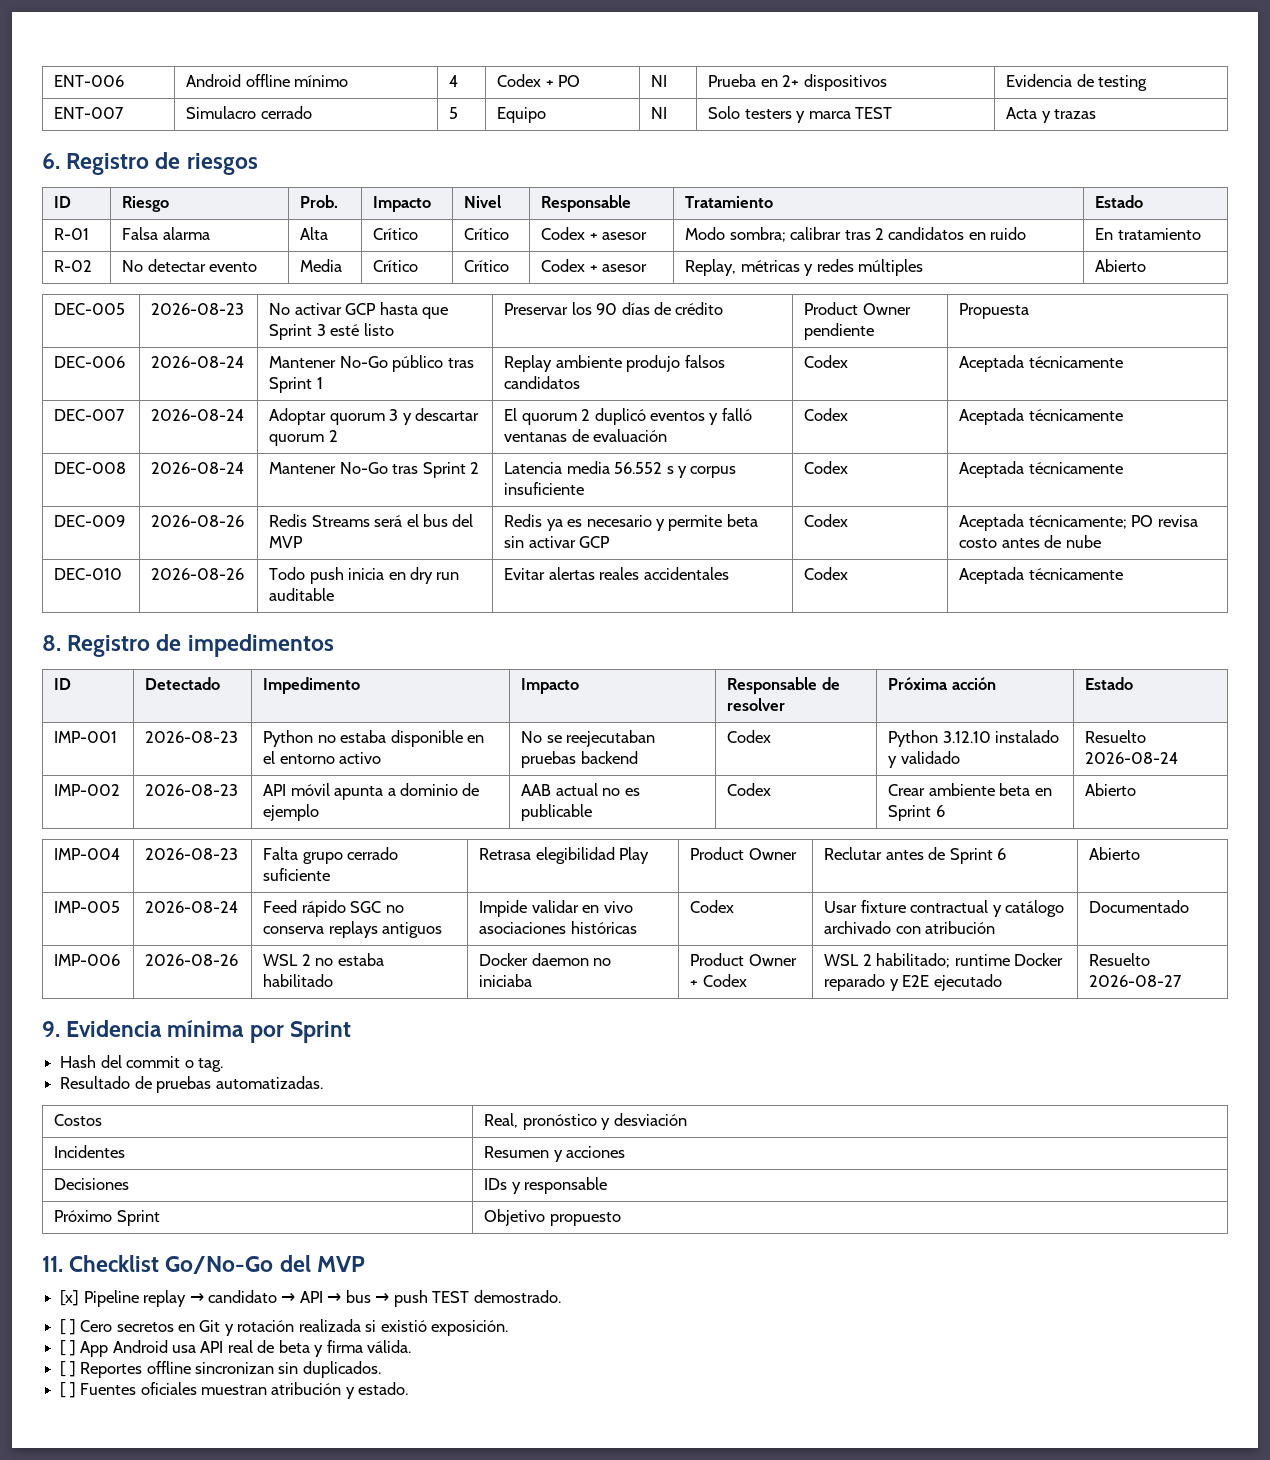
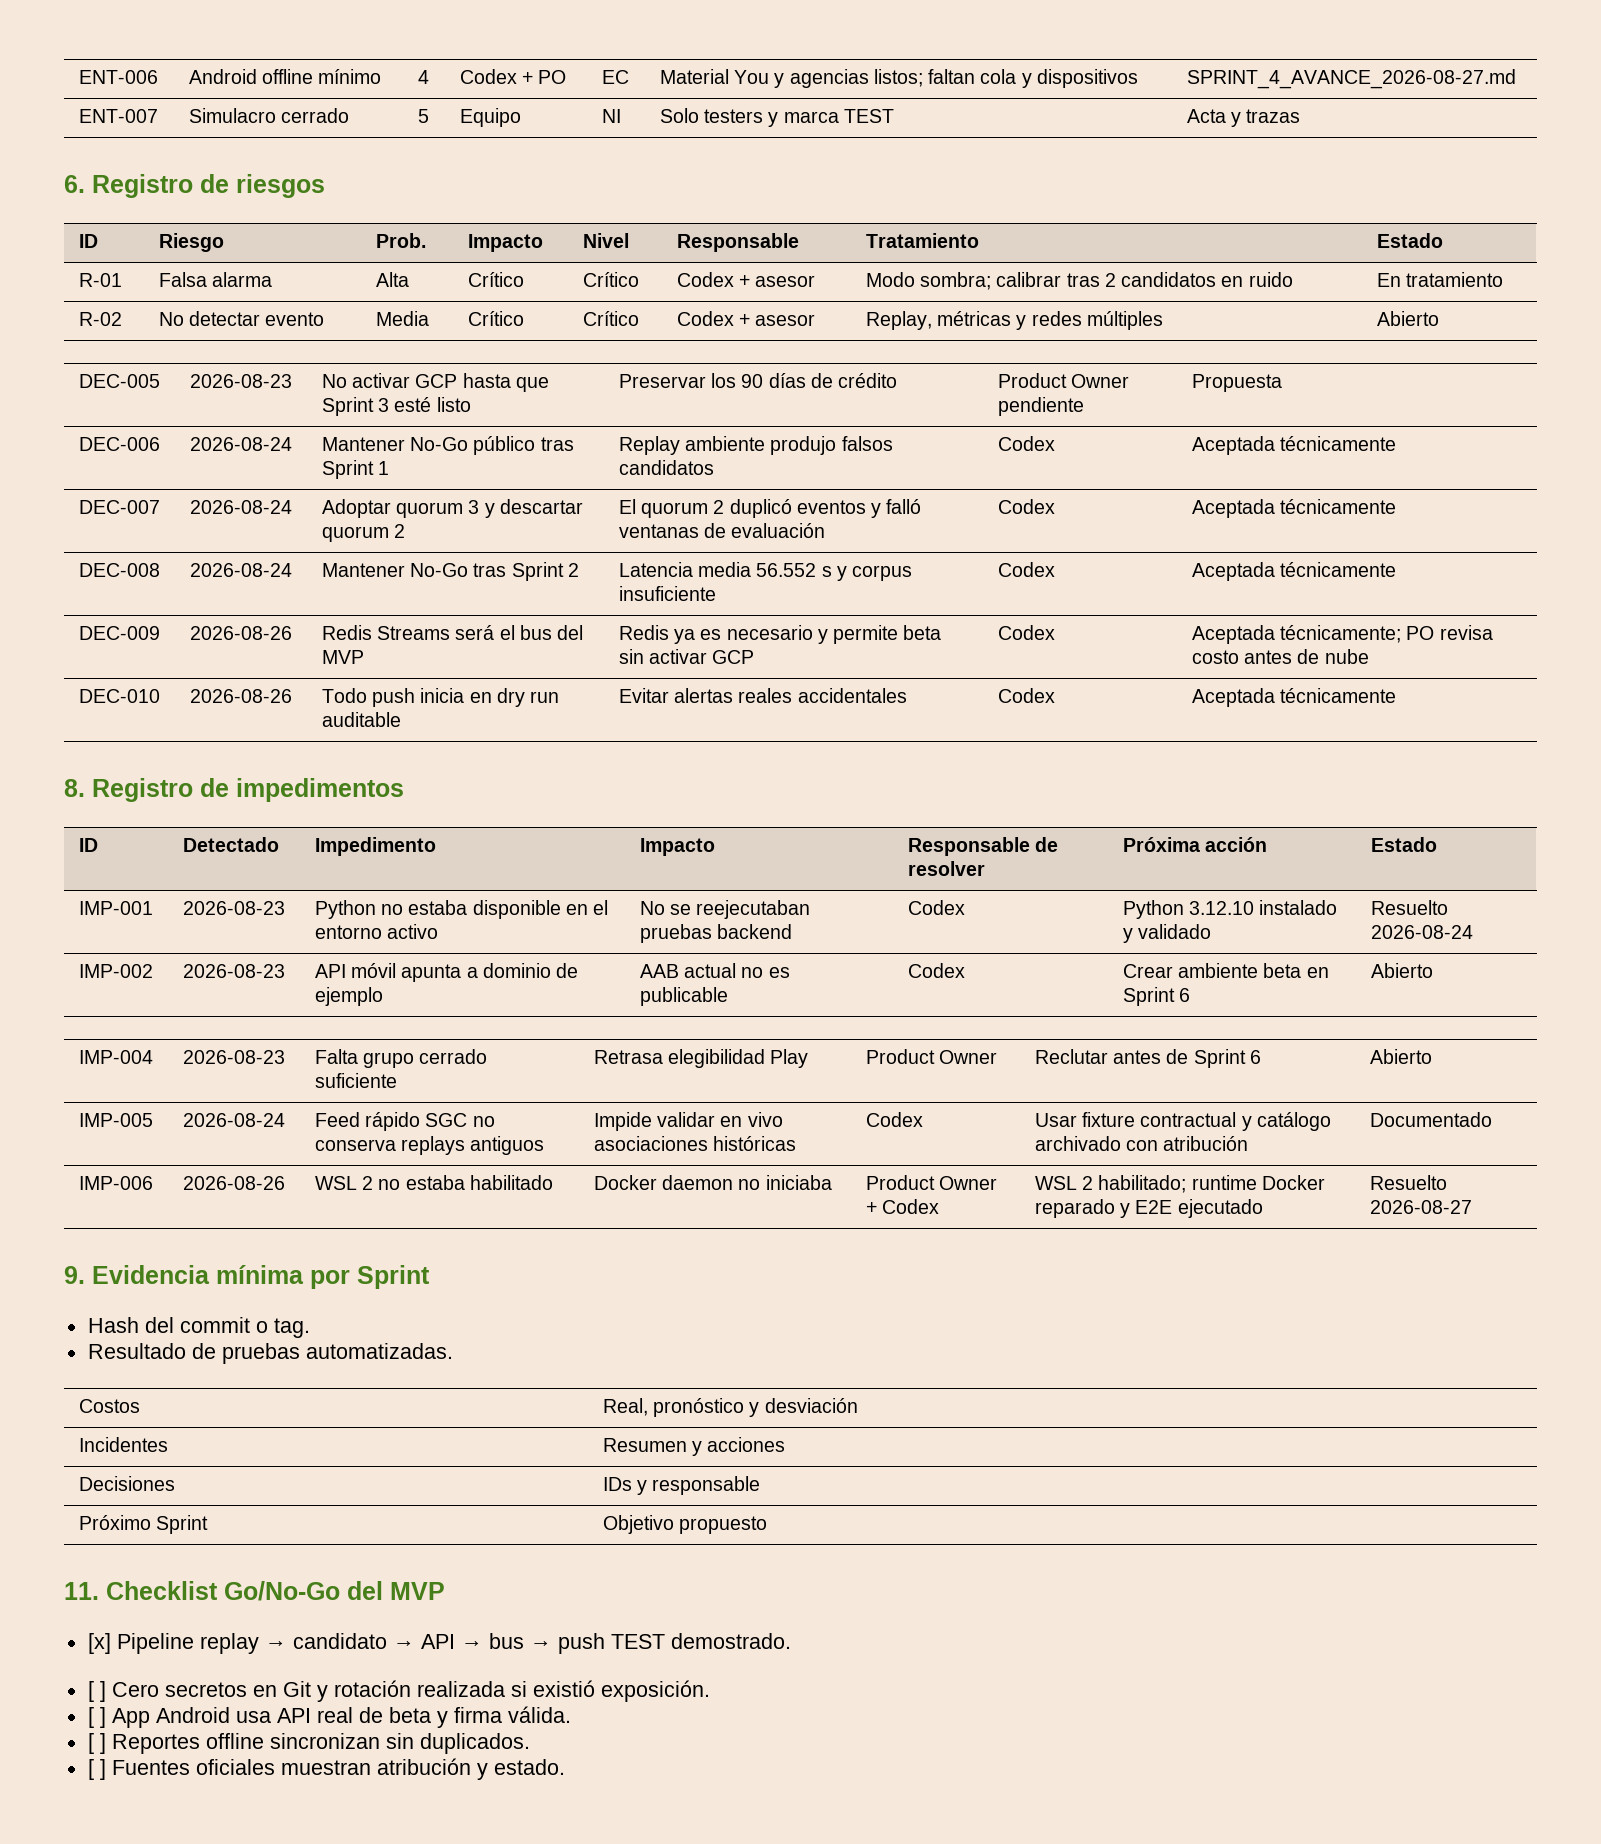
- ENT-006 | Android offline mínimo | 4 | Codex + PO | NI | Prueba en 2+ dispositivos | Evidencia de testing
+ ENT-006 | Android offline mínimo | 4 | Codex + PO | EC | Material You y agencias listos; faltan cola y dispositivos | SPRINT_4_AVANCE_2026-08-27.md

